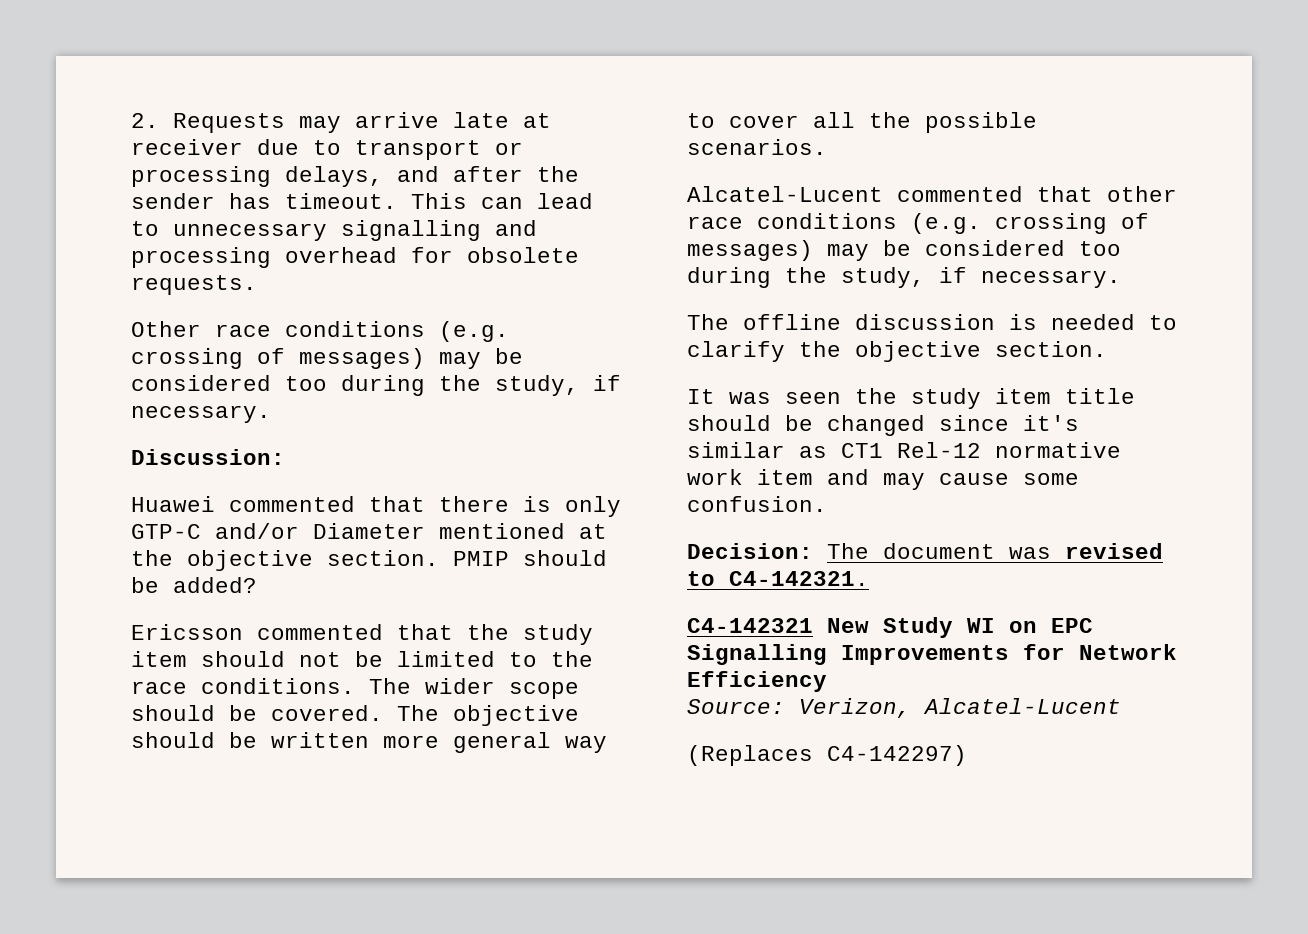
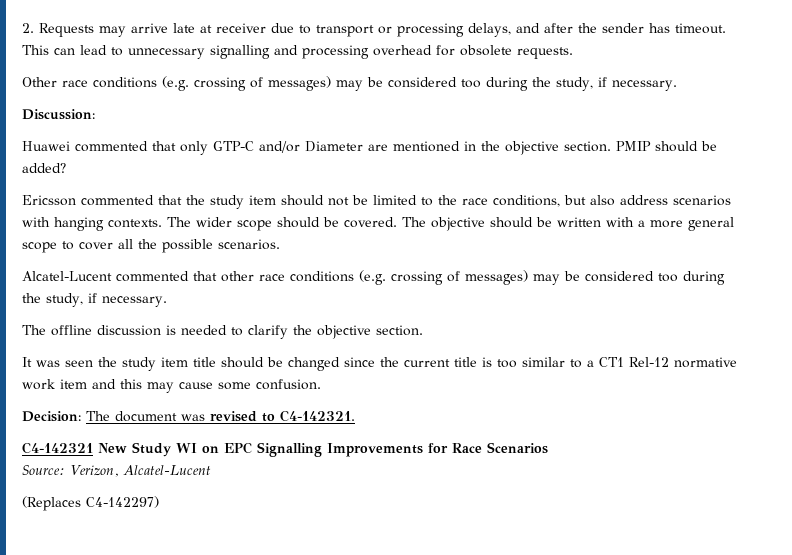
- Huawei commented that there is only GTP-C and/or Diameter mentioned at the objective section.
+ Huawei commented that only GTP-C and/or Diameter are mentioned in the objective section.
- Ericsson commented that the study item should not be limited to the race conditions.
+ Ericsson commented that the study item should not be limited to the race conditions, but also address scenarios with hanging contexts.
- The objective should be written more general way to cover all the possible scenarios.
+ The objective should be written with a more general scope to cover all the possible scenarios.
- It was seen the study item title should be changed since it's similar as CT1 Rel-12 normative work item and may cause some confusion.
+ It was seen the study item title should be changed since the current title is too similar to a CT1 Rel-12 normative work item and this may cause some confusion.
- C4-142321 New Study WI on EPC Signalling Improvements for Network Efficiency
+ C4-142321 New Study WI on EPC Signalling Improvements for Race Scenarios

